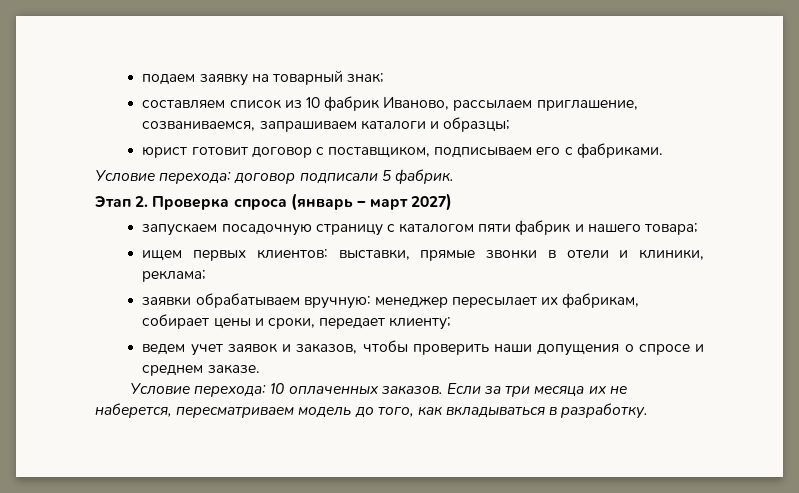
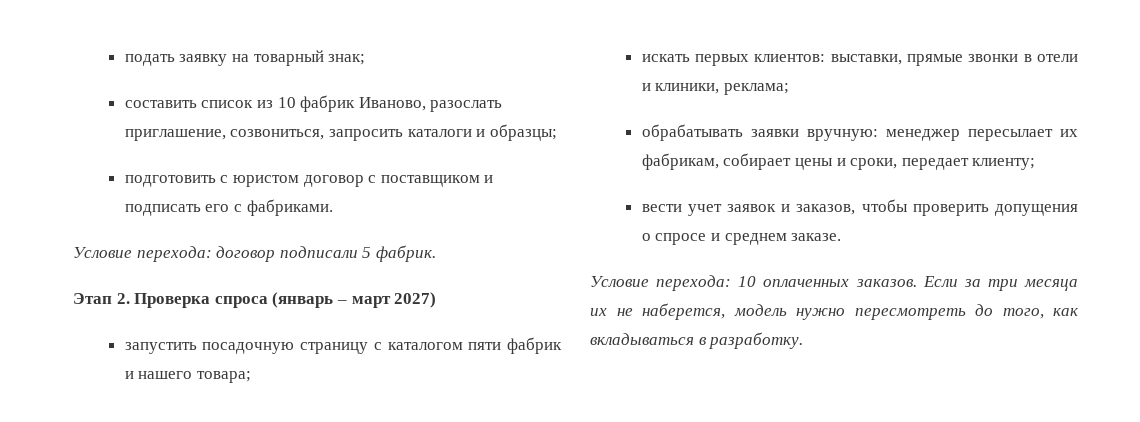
- подаем заявку на товарный знак;
+ подать заявку на товарный знак;
- составляем список из 10 фабрик Иваново, рассылаем приглашение, созваниваемся, запрашиваем каталоги и образцы;
+ составить список из 10 фабрик Иваново, разослать приглашение, созвониться, запросить каталоги и образцы;
- юрист готовит договор с поставщиком, подписываем его с фабриками.
+ подготовить с юристом договор с поставщиком и подписать его с фабриками.
- запускаем посадочную страницу с каталогом пяти фабрик и нашего товара;
+ запустить посадочную страницу с каталогом пяти фабрик и нашего товара;
- ищем первых клиентов: выставки, прямые звонки в отели и клиники, реклама;
+ искать первых клиентов: выставки, прямые звонки в отели и клиники, реклама;
- заявки обрабатываем вручную: менеджер пересылает их фабрикам, собирает цены и сроки, передает клиенту;
+ обрабатывать заявки вручную: менеджер пересылает их фабрикам, собирает цены и сроки, передает клиенту;
- ведем учет заявок и заказов, чтобы проверить наши допущения о спросе и среднем заказе.
+ вести учет заявок и заказов, чтобы проверить допущения о спросе и среднем заказе.
- Если за три месяца их не наберется, пересматриваем модель до того, как вкладываться в разработку.
+ Если за три месяца их не наберется, модель нужно пересмотреть до того, как вкладываться в разработку.

